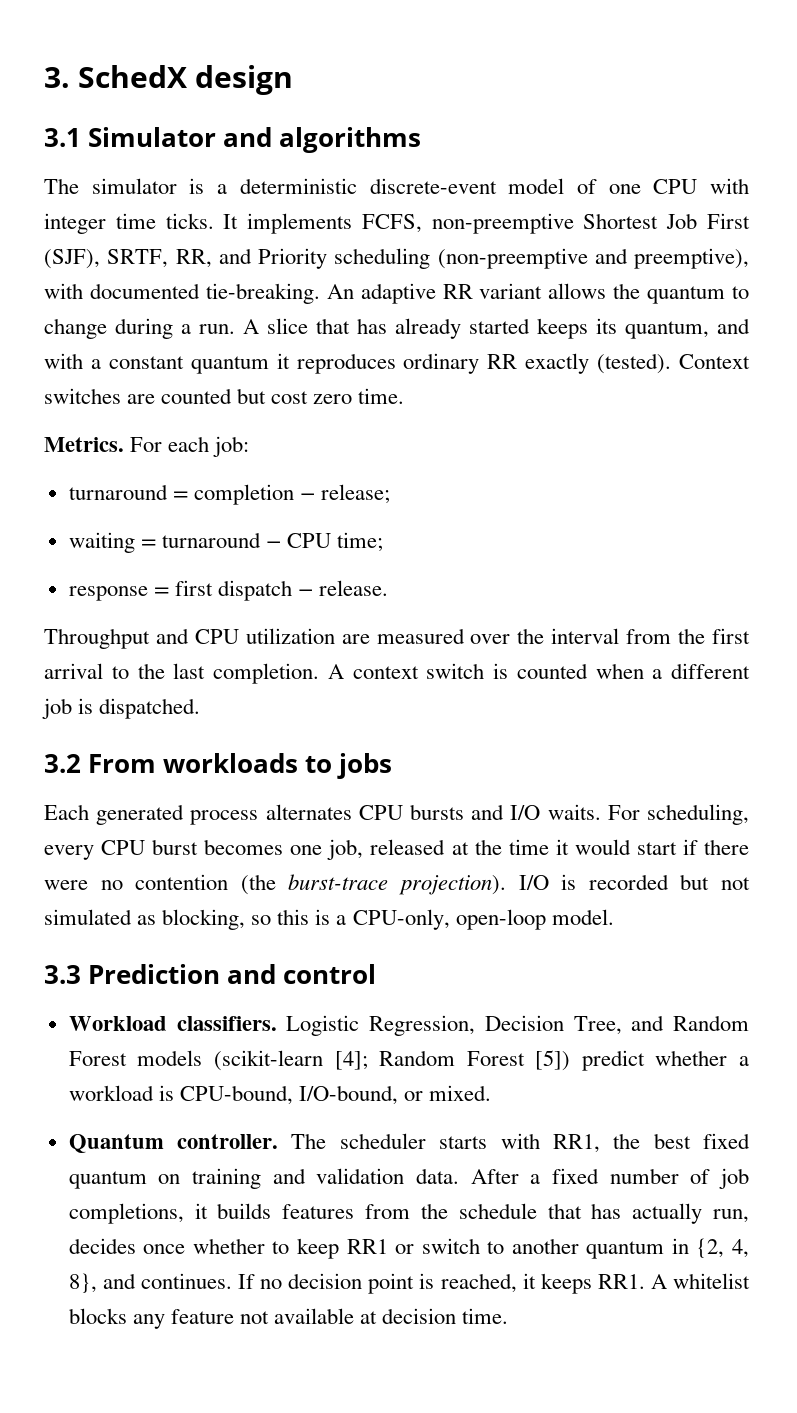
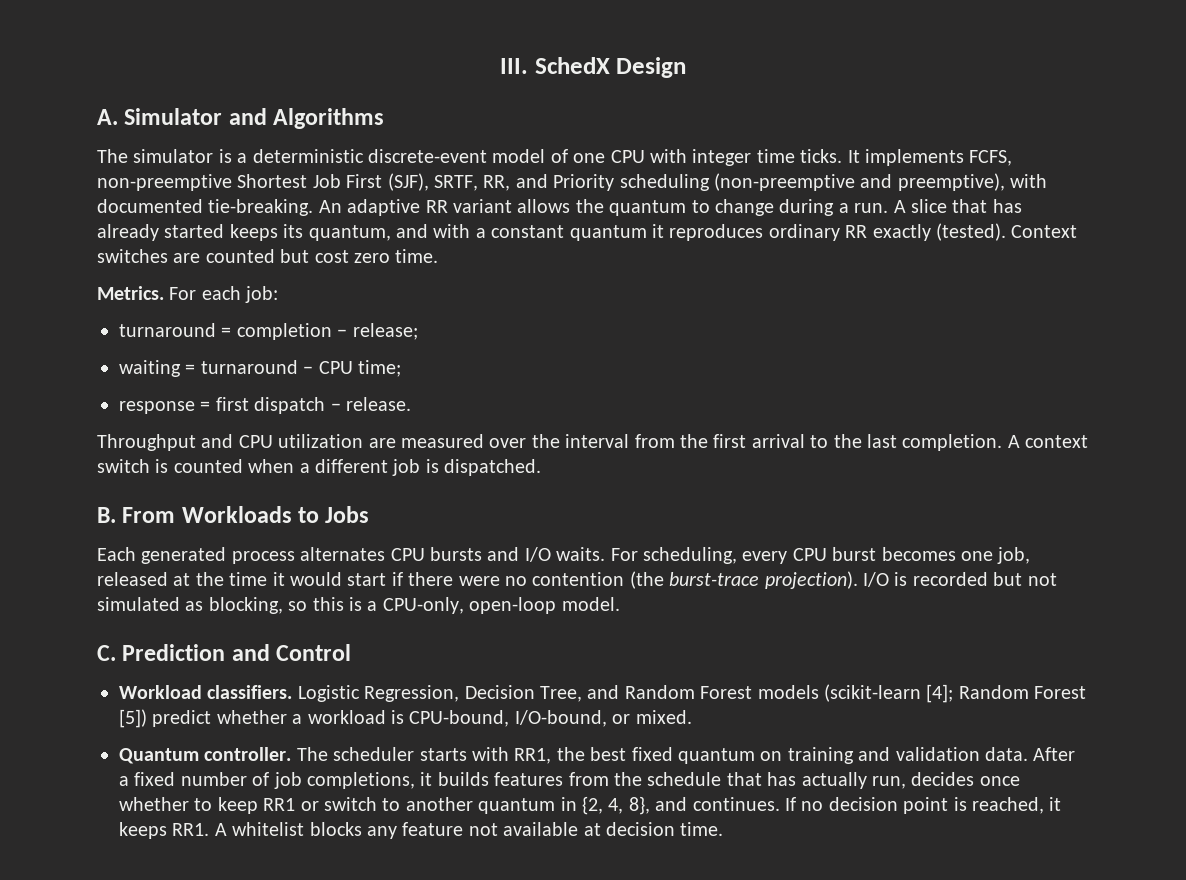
- 3. SchedX design
- 3.1 Simulator and algorithms
+ III. SchedX Design
+ A. Simulator and Algorithms
- 3.2 From workloads to jobs
+ B. From Workloads to Jobs
- 3.3 Prediction and control
+ C. Prediction and Control

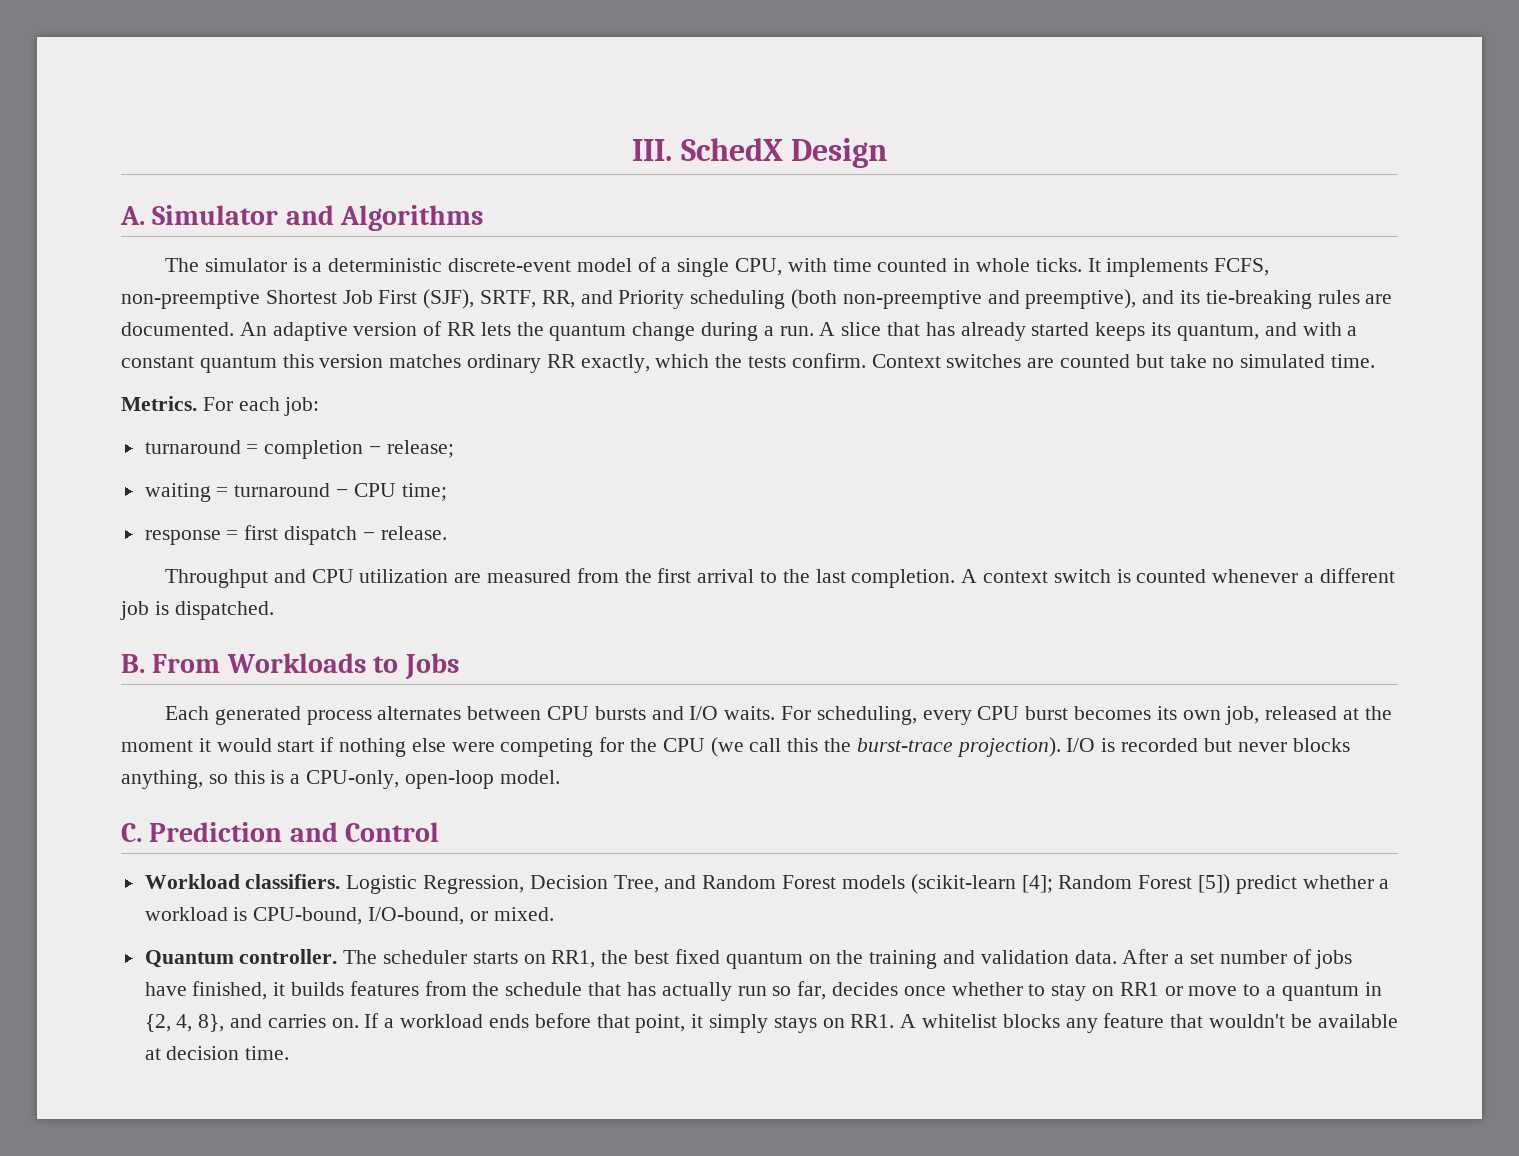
- The simulator is a deterministic discrete-event model of one CPU with integer time ticks.
+ The simulator is a deterministic discrete-event model of a single CPU, with time counted in whole ticks.
- It implements FCFS, non-preemptive Shortest Job First (SJF), SRTF, RR, and Priority scheduling (non-preemptive and preemptive), with documented tie-breaking. An adaptive RR variant allows the quantum to change during a run.
+ It implements FCFS, non-preemptive Shortest Job First (SJF), SRTF, RR, and Priority scheduling (both non-preemptive and preemptive), and its tie-breaking rules are documented. An adaptive version of RR lets the quantum change during a run.
- A slice that has already started keeps its quantum, and with a constant quantum it reproduces ordinary RR exactly (tested).
+ A slice that has already started keeps its quantum, and with a constant quantum this version matches ordinary RR exactly, which the tests confirm.
- Context switches are counted but cost zero time.
+ Context switches are counted but take no simulated time.
- Throughput and CPU utilization are measured over the interval from the first arrival to the last completion.
+ Throughput and CPU utilization are measured from the first arrival to the last completion.
- A context switch is counted when a different job is dispatched.
+ A context switch is counted whenever a different job is dispatched.
- Each generated process alternates CPU bursts and I/O waits.
+ Each generated process alternates between CPU bursts and I/O waits.
- For scheduling, every CPU burst becomes one job, released at the time it would start if there were no contention (the burst-trace projection).
+ For scheduling, every CPU burst becomes its own job, released at the moment it would start if nothing else were competing for the CPU (we call this the burst-trace projection).
- I/O is recorded but not simulated as blocking, so this is a CPU-only, open-loop model.
+ I/O is recorded but never blocks anything, so this is a CPU-only, open-loop model.
- The scheduler starts with RR1, the best fixed quantum on training and validation data.
+ The scheduler starts on RR1, the best fixed quantum on the training and validation data.
- After a fixed number of job completions, it builds features from the schedule that has actually run, decides once whether to keep RR1 or switch to another quantum in {2, 4, 8}, and continues. If no decision point is reached, it keeps RR1. A whitelist blocks any feature not available at decision time.
+ After a set number of jobs have finished, it builds features from the schedule that has actually run so far, decides once whether to stay on RR1 or move to a quantum in {2, 4, 8}, and carries on. If a workload ends before that point, it simply stays on RR1. A whitelist blocks any feature that wouldn't be available at decision time.

